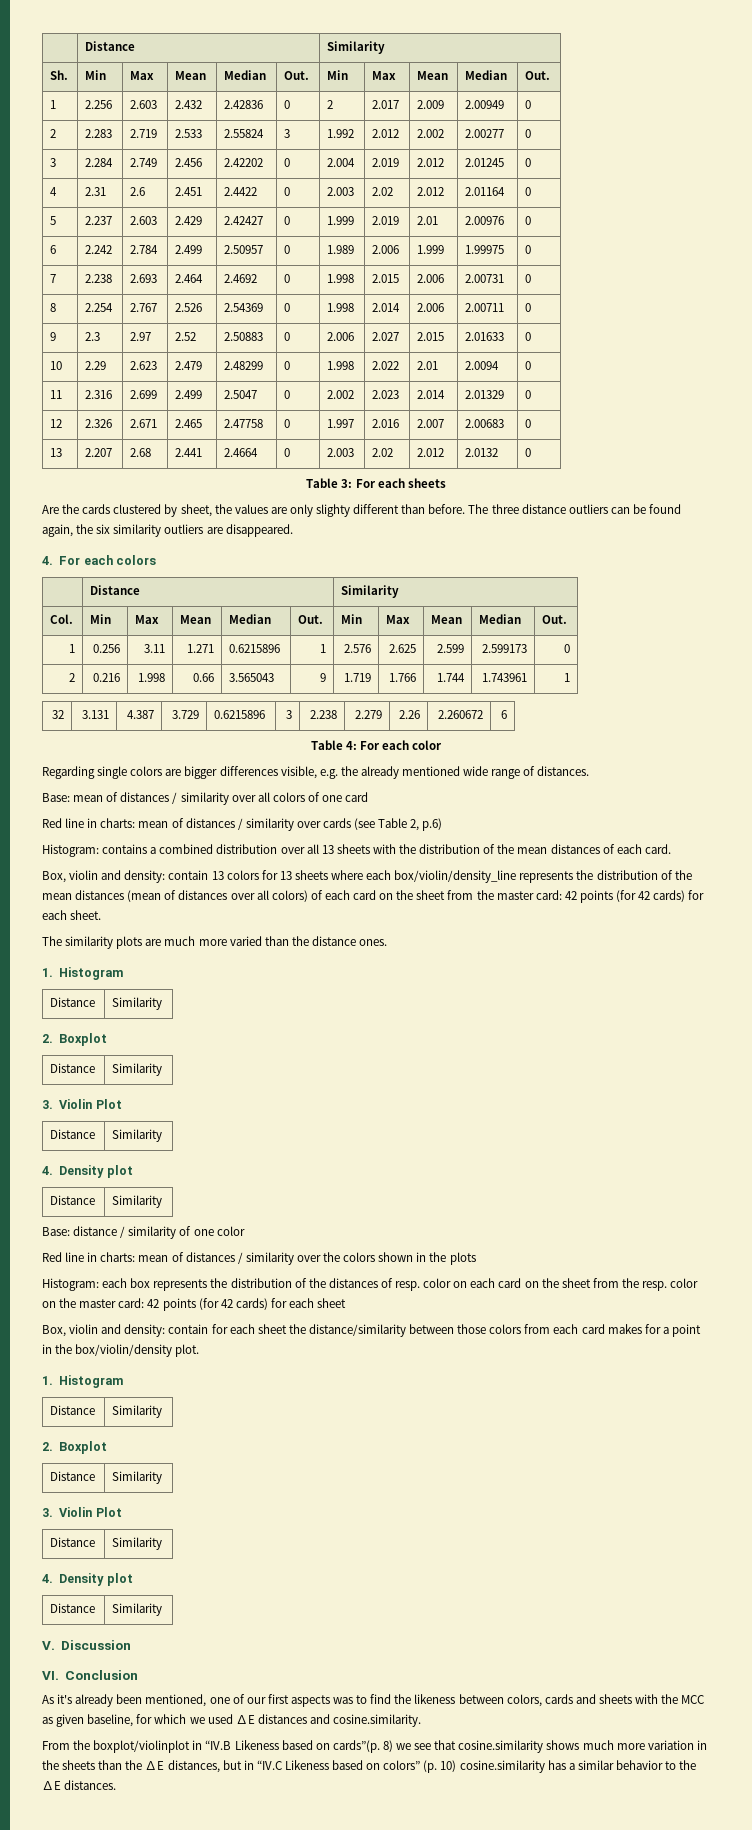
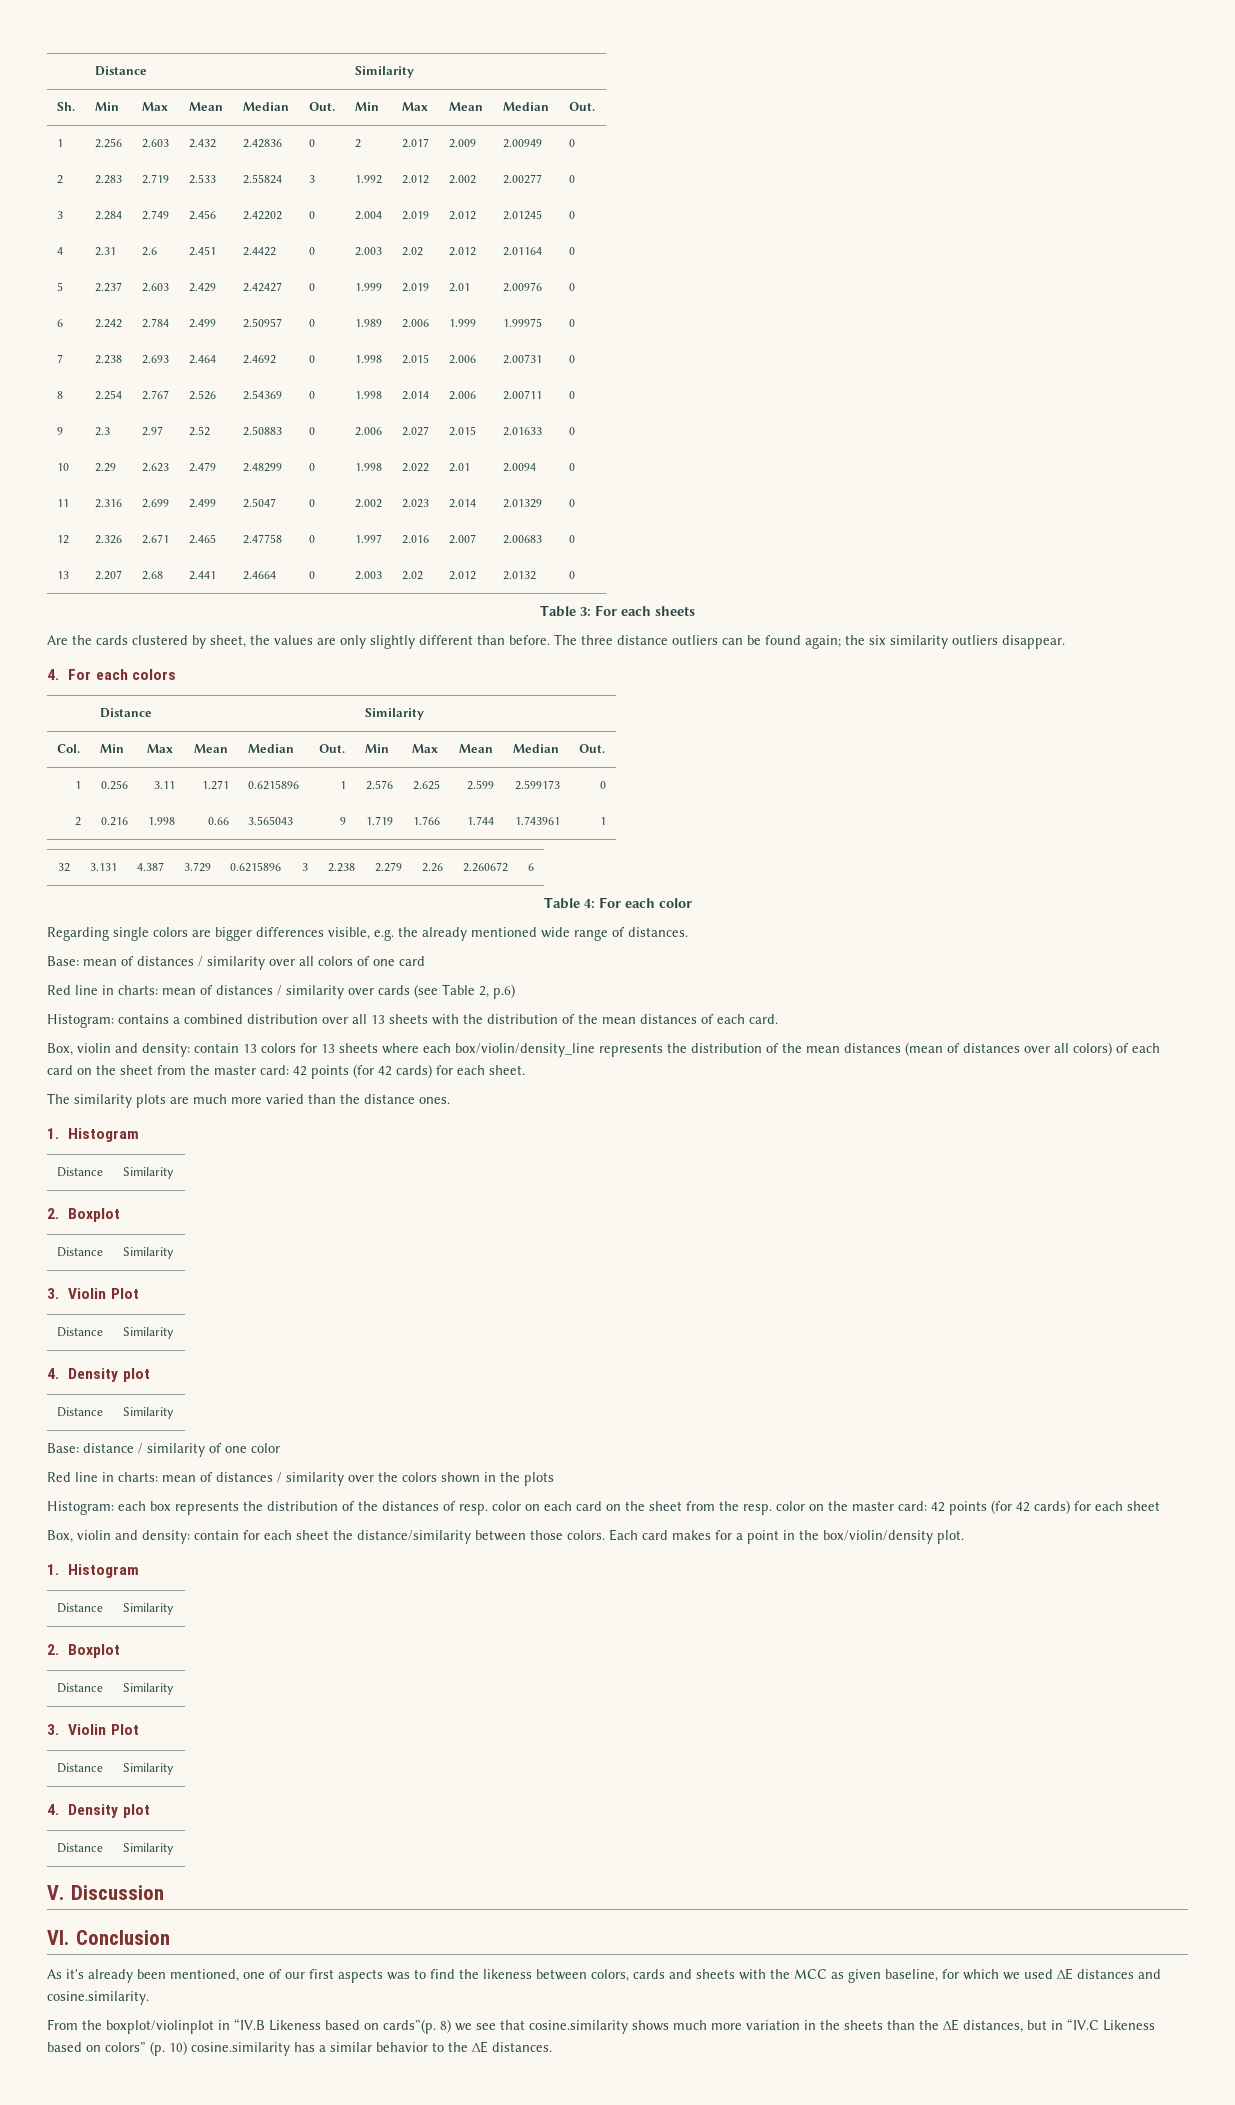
- Are the cards clustered by sheet, the values are only slighty different than before.
+ Are the cards clustered by sheet, the values are only slightly different than before.
- The three distance outliers can be found again, the six similarity outliers are disappeared.
+ The three distance outliers can be found again; the six similarity outliers disappear.
- Box, violin and density: contain for each sheet the distance/similarity between those colors from each card makes for a point in the box/violin/density plot.
+ Box, violin and density: contain for each sheet the distance/similarity between those colors. Each card makes for a point in the box/violin/density plot.

